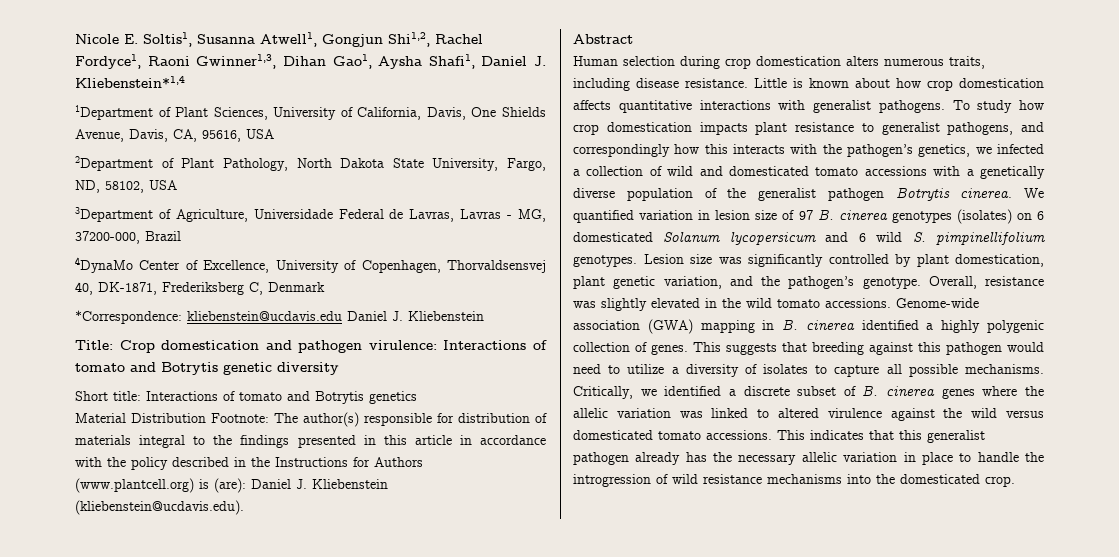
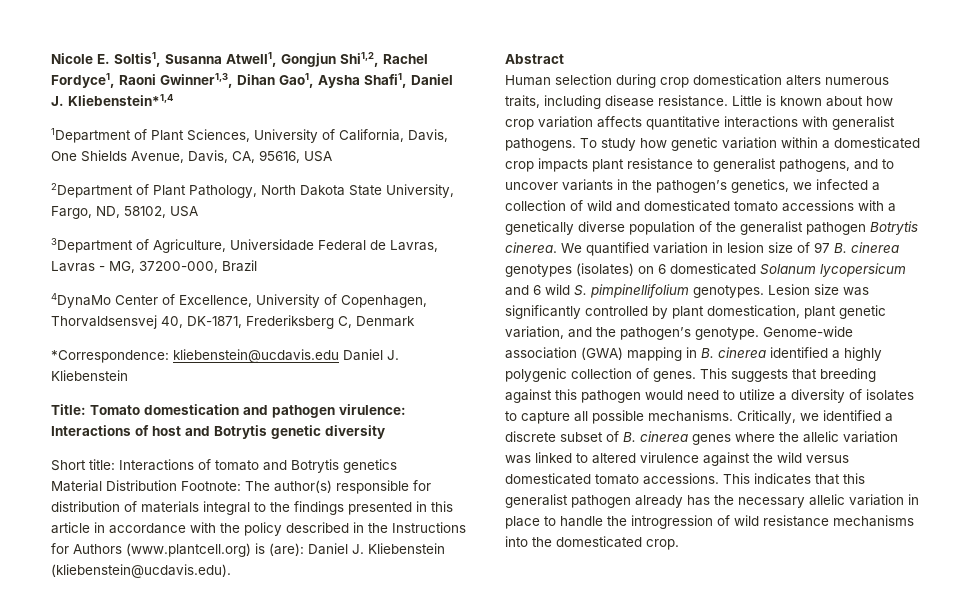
- Title: Crop domestication and pathogen virulence: Interactions of tomato and Botrytis genetic diversity
+ Title: Tomato domestication and pathogen virulence: Interactions of host and Botrytis genetic diversity
- Little is known about how crop domestication affects quantitative interactions with generalist pathogens.
+ Little is known about how crop variation affects quantitative interactions with generalist pathogens.
- To study how crop domestication impacts plant resistance to generalist pathogens, and correspondingly how this interacts with the pathogen’s genetics, we infected a collection of wild and domesticated tomato accessions with a genetically diverse population of the generalist pathogen Botrytis cinerea.
+ To study how genetic variation within a domesticated crop impacts plant resistance to generalist pathogens, and to uncover variants in the pathogen’s genetics, we infected a collection of wild and domesticated tomato accessions with a genetically diverse population of the generalist pathogen Botrytis cinerea.
- Overall, resistance was slightly elevated in the wild tomato accessions.

